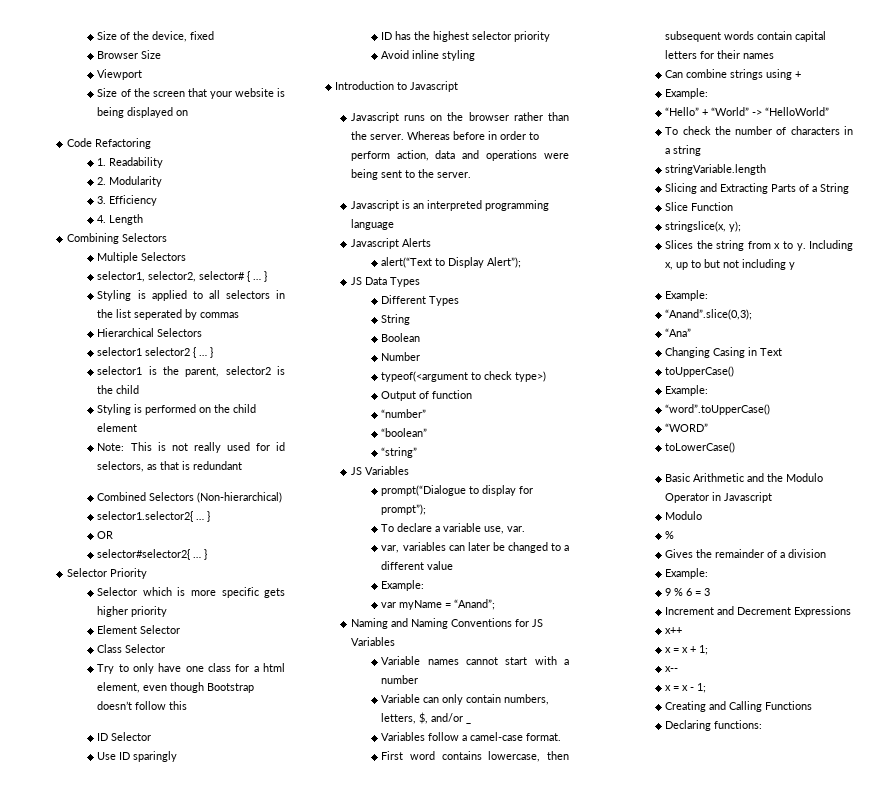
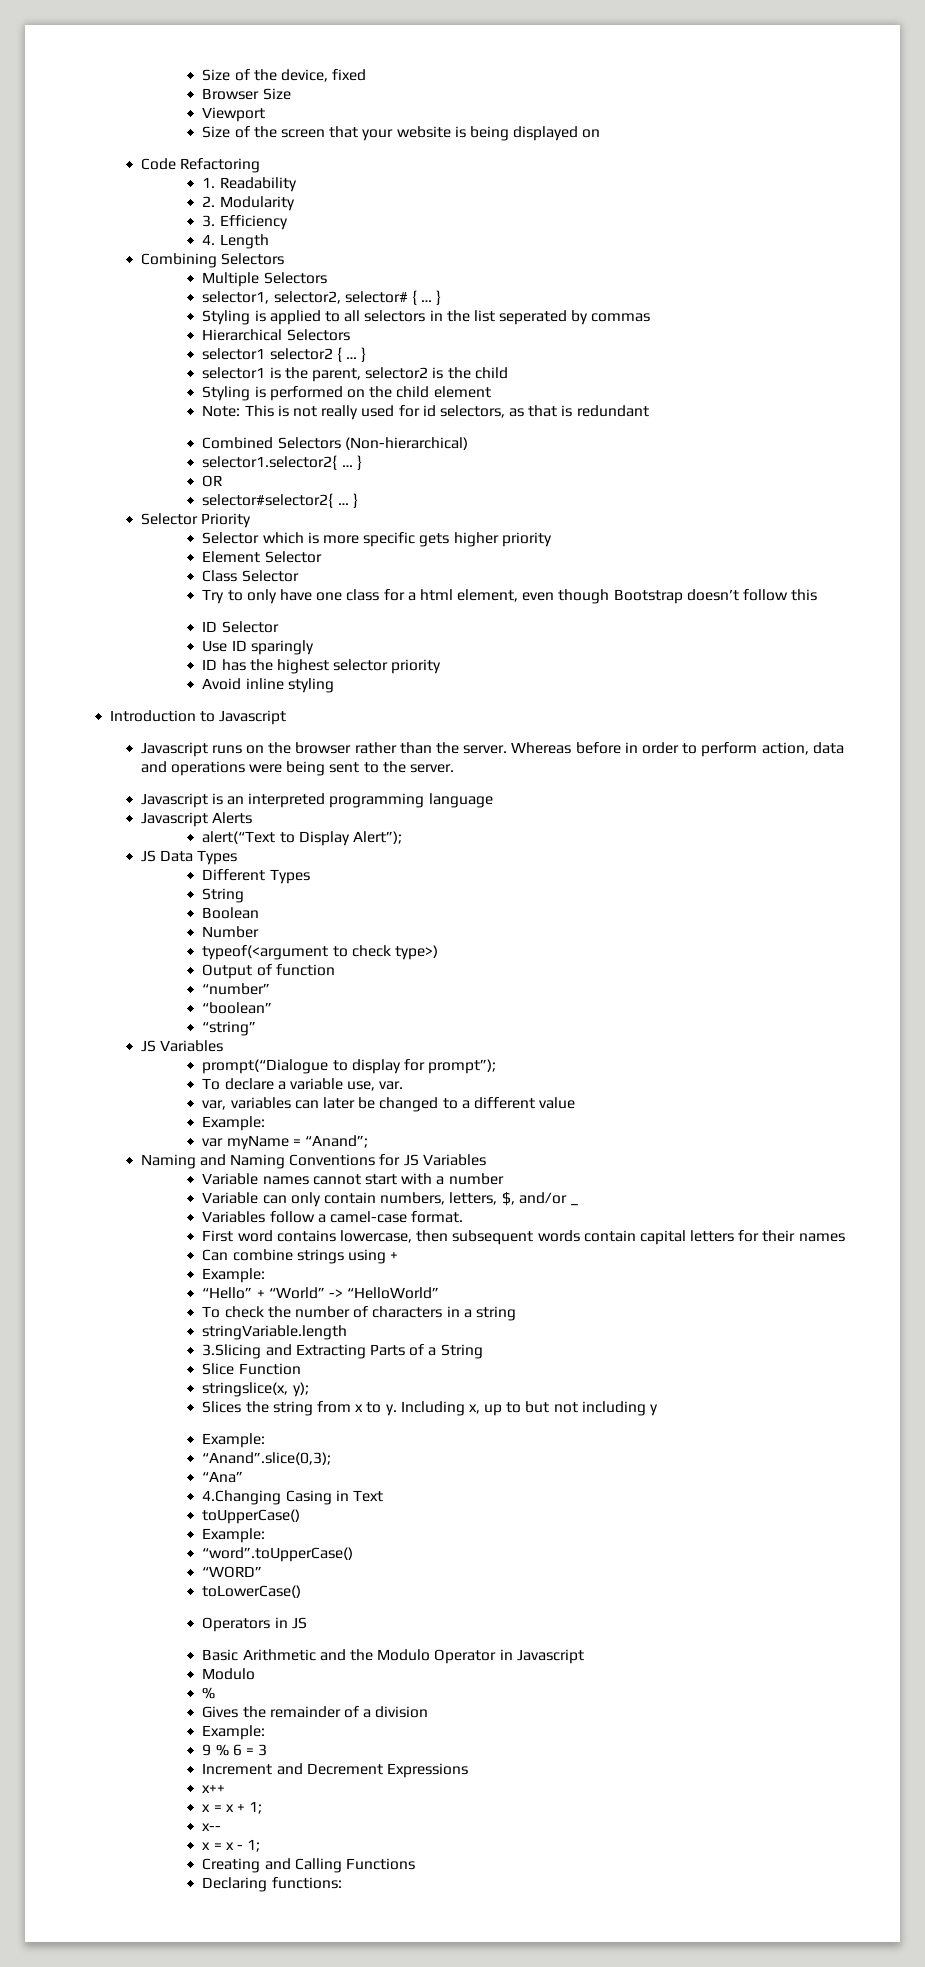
- Slicing and Extracting Parts of a String
+ 3.Slicing and Extracting Parts of a String
- Changing Casing in Text
+ 4.Changing Casing in Text
+ Operators in JS

